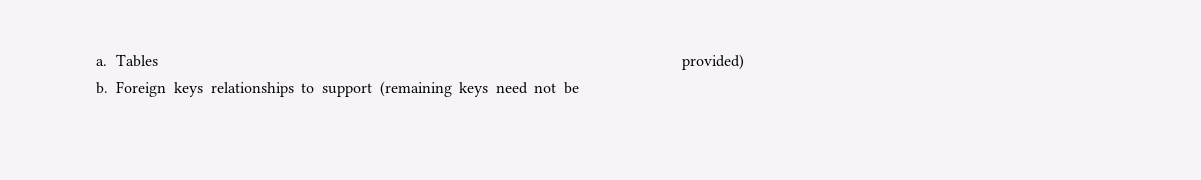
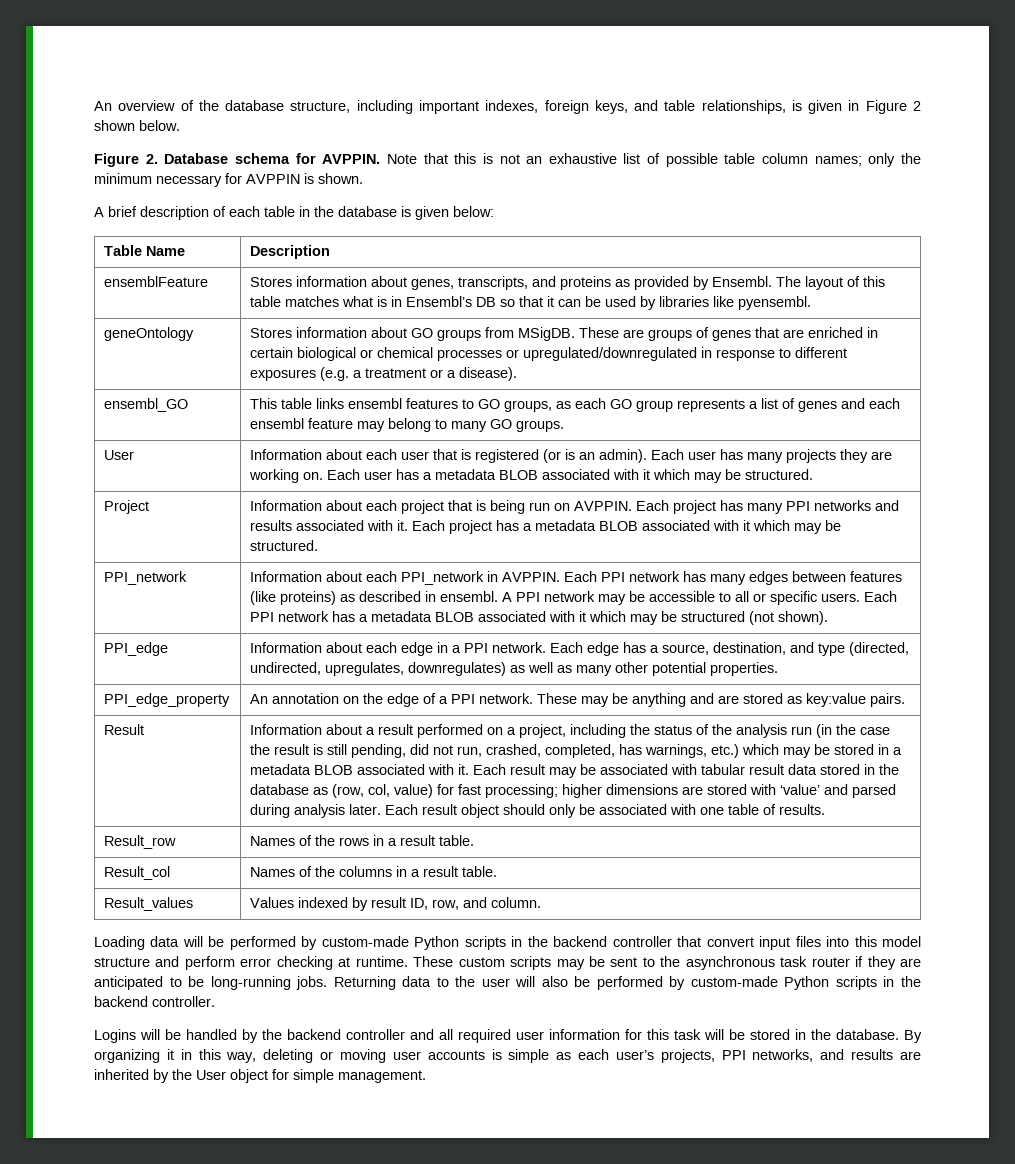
- a. Tables
- b. Foreign keys relationships to support (remaining keys need not be provided)
+ An overview of the database structure, including important indexes, foreign keys, and table relationships, is given in Figure 2 shown below.
+ Figure 2. Database schema for AVPPIN. Note that this is not an exhaustive list of possible table column names; only the minimum necessary for AVPPIN is shown.
+ A brief description of each table in the database is given below:
+ Table Name | Description
+ ensemblFeature | Stores information about genes, transcripts, and proteins as provided by Ensembl. The layout of this table matches what is in Ensembl’s DB so that it can be used by libraries like pyensembl.
+ geneOntology | Stores information about GO groups from MSigDB. These are groups of genes that are enriched in certain biological or chemical processes or upregulated/downregulated in response to different exposures (e.g. a treatment or a disease).
+ ensembl_GO | This table links ensembl features to GO groups, as each GO group represents a list of genes and each ensembl feature may belong to many GO groups.
+ User | Information about each user that is registered (or is an admin). Each user has many projects they are working on. Each user has a metadata BLOB associated with it which may be structured.
+ Project | Information about each project that is being run on AVPPIN. Each project has many PPI networks and results associated with it. Each project has a metadata BLOB associated with it which may be structured.
+ PPI_network | Information about each PPI_network in AVPPIN. Each PPI network has many edges between features (like proteins) as described in ensembl. A PPI network may be accessible to all or specific users. Each PPI network has a metadata BLOB associated with it which may be structured (not shown).
+ PPI_edge | Information about each edge in a PPI network. Each edge has a source, destination, and type (directed, undirected, upregulates, downregulates) as well as many other potential properties.
+ PPI_edge_property | An annotation on the edge of a PPI network. These may be anything and are stored as key:value pairs.
+ Result | Information about a result performed on a project, including the status of the analysis run (in the case the result is still pending, did not run, crashed, completed, has warnings, etc.) which may be stored in a metadata BLOB associated with it. Each result may be associated with tabular result data stored in the database as (row, col, value) for fast processing; higher dimensions are stored with ‘value’ and parsed during analysis later. Each result object should only be associated with one table of results.
+ Result_row | Names of the rows in a result table.
+ Result_col | Names of the columns in a result table.
+ Result_values | Values indexed by result ID, row, and column.
+ Loading data will be performed by custom-made Python scripts in the backend controller that convert input files into this model structure and perform error checking at runtime. These custom scripts may be sent to the asynchronous task router if they are anticipated to be long-running jobs. Returning data to the user will also be performed by custom-made Python scripts in the backend controller.
+ Logins will be handled by the backend controller and all required user information for this task will be stored in the database. By organizing it in this way, deleting or moving user accounts is simple as each user’s projects, PPI networks, and results are inherited by the User object for simple management.

